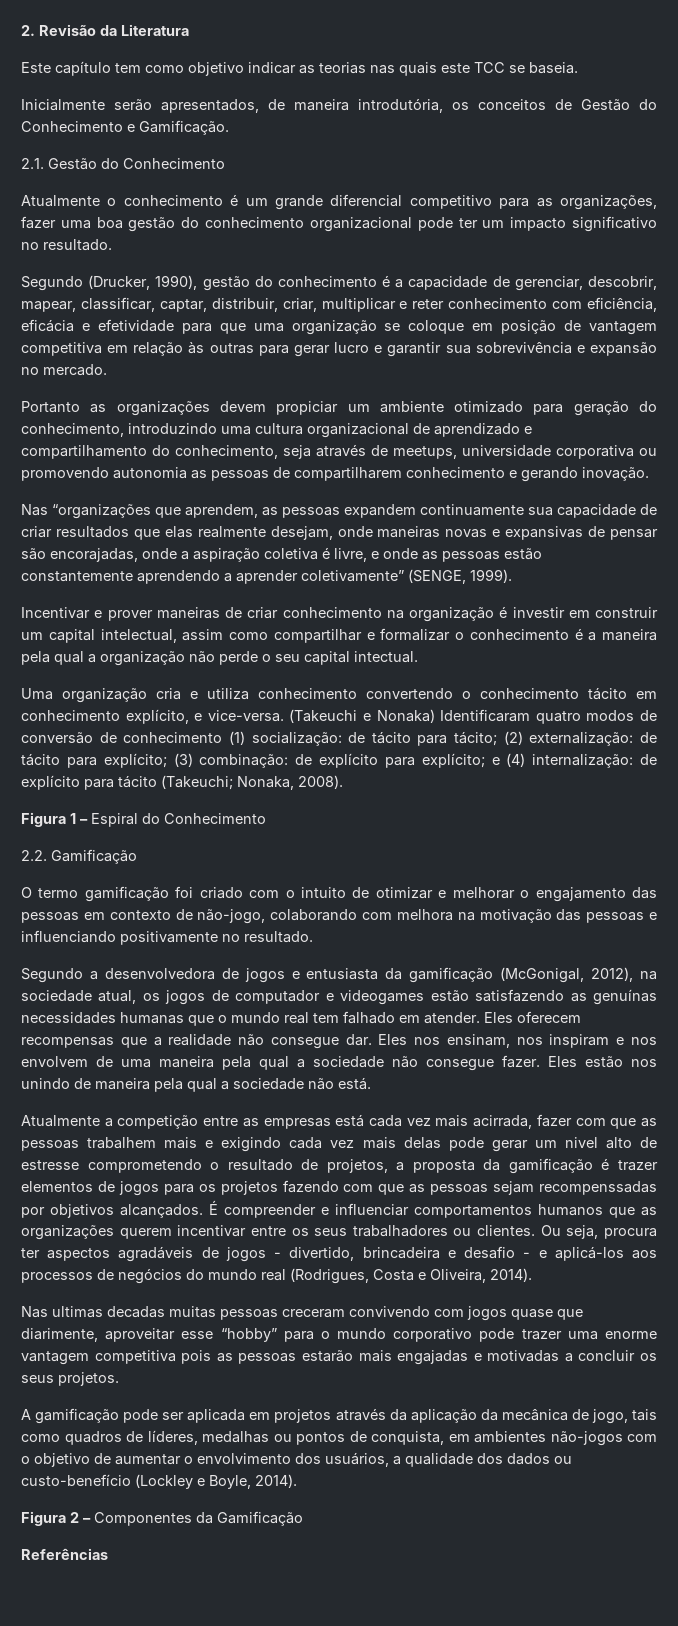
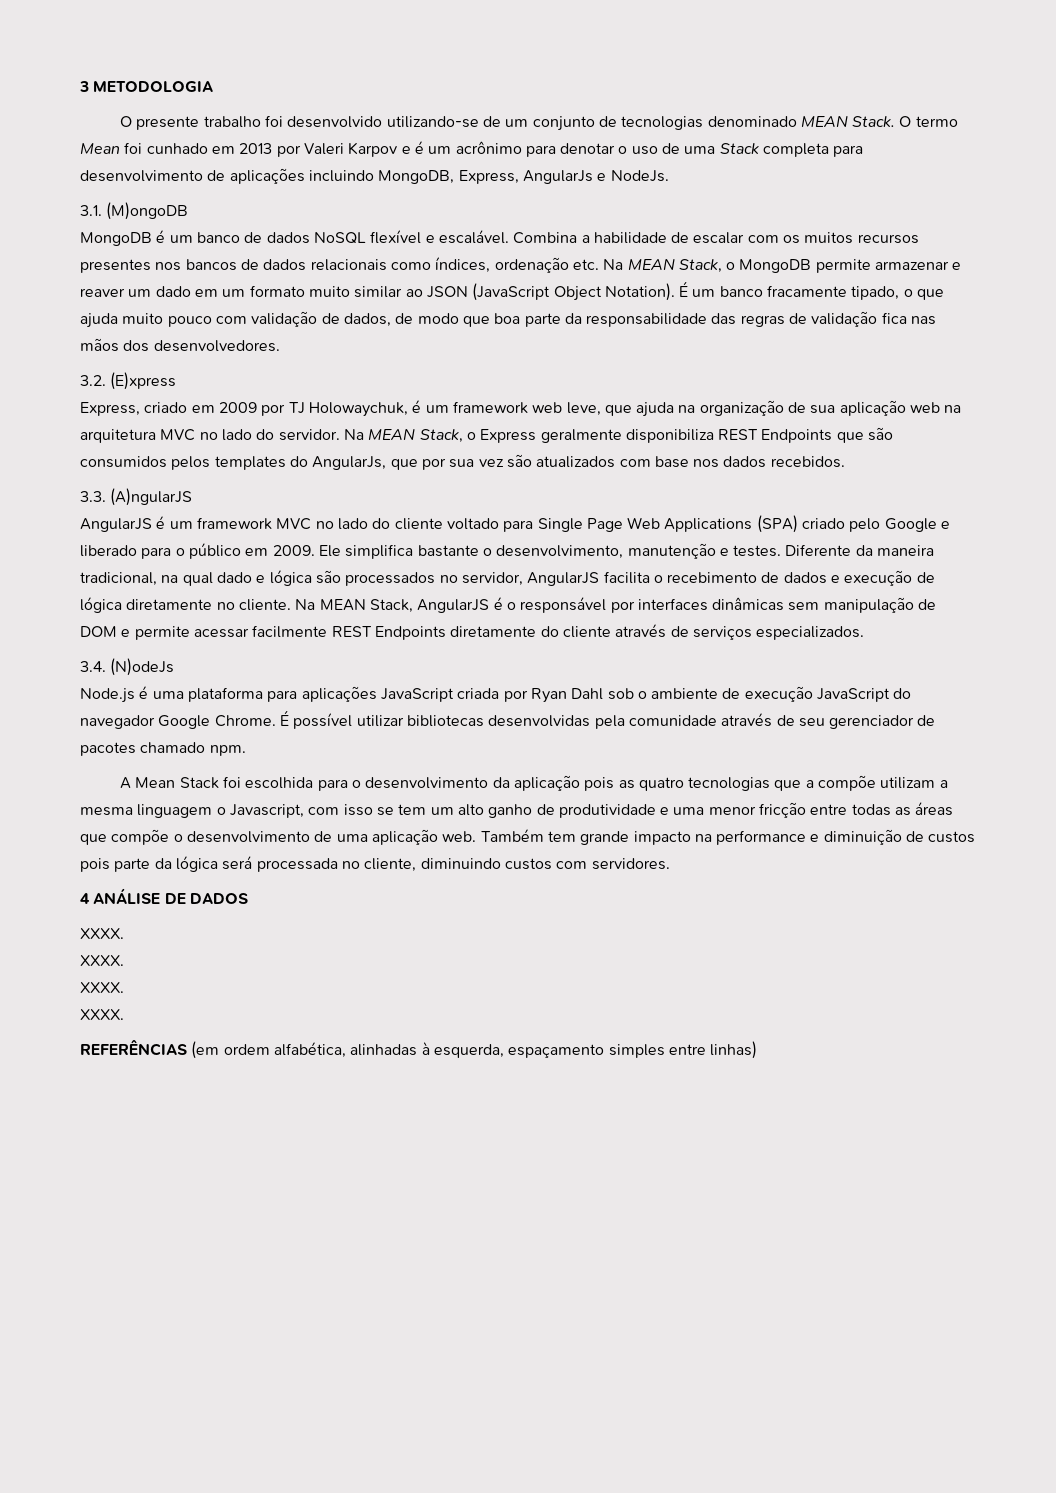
- 2. Revisão da Literatura
- Este capítulo tem como objetivo indicar as teorias nas quais este TCC se baseia.
- Inicialmente serão apresentados, de maneira introdutória, os conceitos de Gestão do Conhecimento e Gamificação.
- 2.1. Gestão do Conhecimento
- Atualmente o conhecimento é um grande diferencial competitivo para as organizações, fazer uma boa gestão do conhecimento organizacional pode ter um impacto significativo no resultado.
- Segundo (Drucker, 1990), gestão do conhecimento é a capacidade de gerenciar, descobrir, mapear, classificar, captar, distribuir, criar, multiplicar e reter conhecimento com eficiência, eficácia e efetividade para que uma organização se coloque em posição de vantagem competitiva em relação às outras para gerar lucro e garantir sua sobrevivência e expansão no mercado.
- Portanto as organizações devem propiciar um ambiente otimizado para geração do conhecimento, introduzindo uma cultura organizacional de aprendizado e compartilhamento do conhecimento, seja através de meetups, universidade corporativa ou promovendo autonomia as pessoas de compartilharem conhecimento e gerando inovação.
- Nas “organizações que aprendem, as pessoas expandem continuamente sua capacidade de criar resultados que elas realmente desejam, onde maneiras novas e expansivas de pensar são encorajadas, onde a aspiração coletiva é livre, e onde as pessoas estão constantemente aprendendo a aprender coletivamente” (SENGE, 1999).
- Incentivar e prover maneiras de criar conhecimento na organização é investir em construir um capital intelectual, assim como compartilhar e formalizar o conhecimento é a maneira pela qual a organização não perde o seu capital intectual.
- Uma organização cria e utiliza conhecimento convertendo o conhecimento tácito em conhecimento explícito, e vice-versa. (Takeuchi e Nonaka) Identificaram quatro modos de conversão de conhecimento (1) socialização: de tácito para tácito; (2) externalização: de tácito para explícito; (3) combinação: de explícito para explícito; e (4) internalização: de explícito para tácito (Takeuchi; Nonaka, 2008).
- Figura 1 – Espiral do Conhecimento
- 2.2. Gamificação
- O termo gamificação foi criado com o intuito de otimizar e melhorar o engajamento das pessoas em contexto de não-jogo, colaborando com melhora na motivação das pessoas e influenciando positivamente no resultado.
- Segundo a desenvolvedora de jogos e entusiasta da gamificação (McGonigal, 2012), na sociedade atual, os jogos de computador e videogames estão satisfazendo as genuínas necessidades humanas que o mundo real tem falhado em atender. Eles oferecem recompensas que a realidade não consegue dar. Eles nos ensinam, nos inspiram e nos envolvem de uma maneira pela qual a sociedade não consegue fazer. Eles estão nos unindo de maneira pela qual a sociedade não está.
- Atualmente a competição entre as empresas está cada vez mais acirrada, fazer com que as pessoas trabalhem mais e exigindo cada vez mais delas pode gerar um nivel alto de estresse comprometendo o resultado de projetos, a proposta da gamificação é trazer elementos de jogos para os projetos fazendo com que as pessoas sejam recompenssadas por objetivos alcançados. É compreender e influenciar comportamentos humanos que as organizações querem incentivar entre os seus trabalhadores ou clientes. Ou seja, procura ter aspectos agradáveis de jogos - divertido, brincadeira e desafio - e aplicá-los aos processos de negócios do mundo real (Rodrigues, Costa e Oliveira, 2014).
- Nas ultimas decadas muitas pessoas creceram convivendo com jogos quase que diarimente, aproveitar esse “hobby” para o mundo corporativo pode trazer uma enorme vantagem competitiva pois as pessoas estarão mais engajadas e motivadas a concluir os seus projetos.
- A gamificação pode ser aplicada em projetos através da aplicação da mecânica de jogo, tais como quadros de líderes, medalhas ou pontos de conquista, em ambientes não-jogos com o objetivo de aumentar o envolvimento dos usuários, a qualidade dos dados ou custo-benefício (Lockley e Boyle, 2014).
- Figura 2 – Componentes da Gamificação
- Referências
+ 3 METODOLOGIA
+ O presente trabalho foi desenvolvido utilizando-se de um conjunto de tecnologias denominado MEAN Stack. O termo Mean foi cunhado em 2013 por Valeri Karpov e é um acrônimo para denotar o uso de uma Stack completa para desenvolvimento de aplicações incluindo MongoDB, Express, AngularJs e NodeJs.
+ 3.1. (M)ongoDB
+ MongoDB é um banco de dados NoSQL flexível e escalável. Combina a habilidade de escalar com os muitos recursos presentes nos bancos de dados relacionais como índices, ordenação etc. Na MEAN Stack, o MongoDB permite armazenar e reaver um dado em um formato muito similar ao JSON (JavaScript Object Notation). É um banco fracamente tipado, o que ajuda muito pouco com validação de dados, de modo que boa parte da responsabilidade das regras de validação fica nas mãos dos desenvolvedores.
+ 3.2. (E)xpress
+ Express, criado em 2009 por TJ Holowaychuk, é um framework web leve, que ajuda na organização de sua aplicação web na arquitetura MVC no lado do servidor. Na MEAN Stack, o Express geralmente disponibiliza REST Endpoints que são consumidos pelos templates do AngularJs, que por sua vez são atualizados com base nos dados recebidos.
+ 3.3. (A)ngularJS
+ AngularJS é um framework MVC no lado do cliente voltado para Single Page Web Applications (SPA) criado pelo Google e liberado para o público em 2009. Ele simplifica bastante o desenvolvimento, manutenção e testes. Diferente da maneira tradicional, na qual dado e lógica são processados no servidor, AngularJS facilita o recebimento de dados e execução de lógica diretamente no cliente. Na MEAN Stack, AngularJS é o responsável por interfaces dinâmicas sem manipulação de DOM e permite acessar facilmente REST Endpoints diretamente do cliente através de serviços especializados.
+ 3.4. (N)odeJs
+ Node.js é uma plataforma para aplicações JavaScript criada por Ryan Dahl sob o ambiente de execução JavaScript do navegador Google Chrome. É possível utilizar bibliotecas desenvolvidas pela comunidade através de seu gerenciador de pacotes chamado npm.
+ A Mean Stack foi escolhida para o desenvolvimento da aplicação pois as quatro tecnologias que a compõe utilizam a mesma linguagem o Javascript, com isso se tem um alto ganho de produtividade e uma menor fricção entre todas as áreas que compõe o desenvolvimento de uma aplicação web. Também tem grande impacto na performance e diminuição de custos pois parte da lógica será processada no cliente, diminuindo custos com servidores.
+ 4 ANÁLISE DE DADOS
+ XXXX.
+ XXXX.
+ XXXX.
+ XXXX.
+ REFERÊNCIAS (em ordem alfabética, alinhadas à esquerda, espaçamento simples entre linhas)

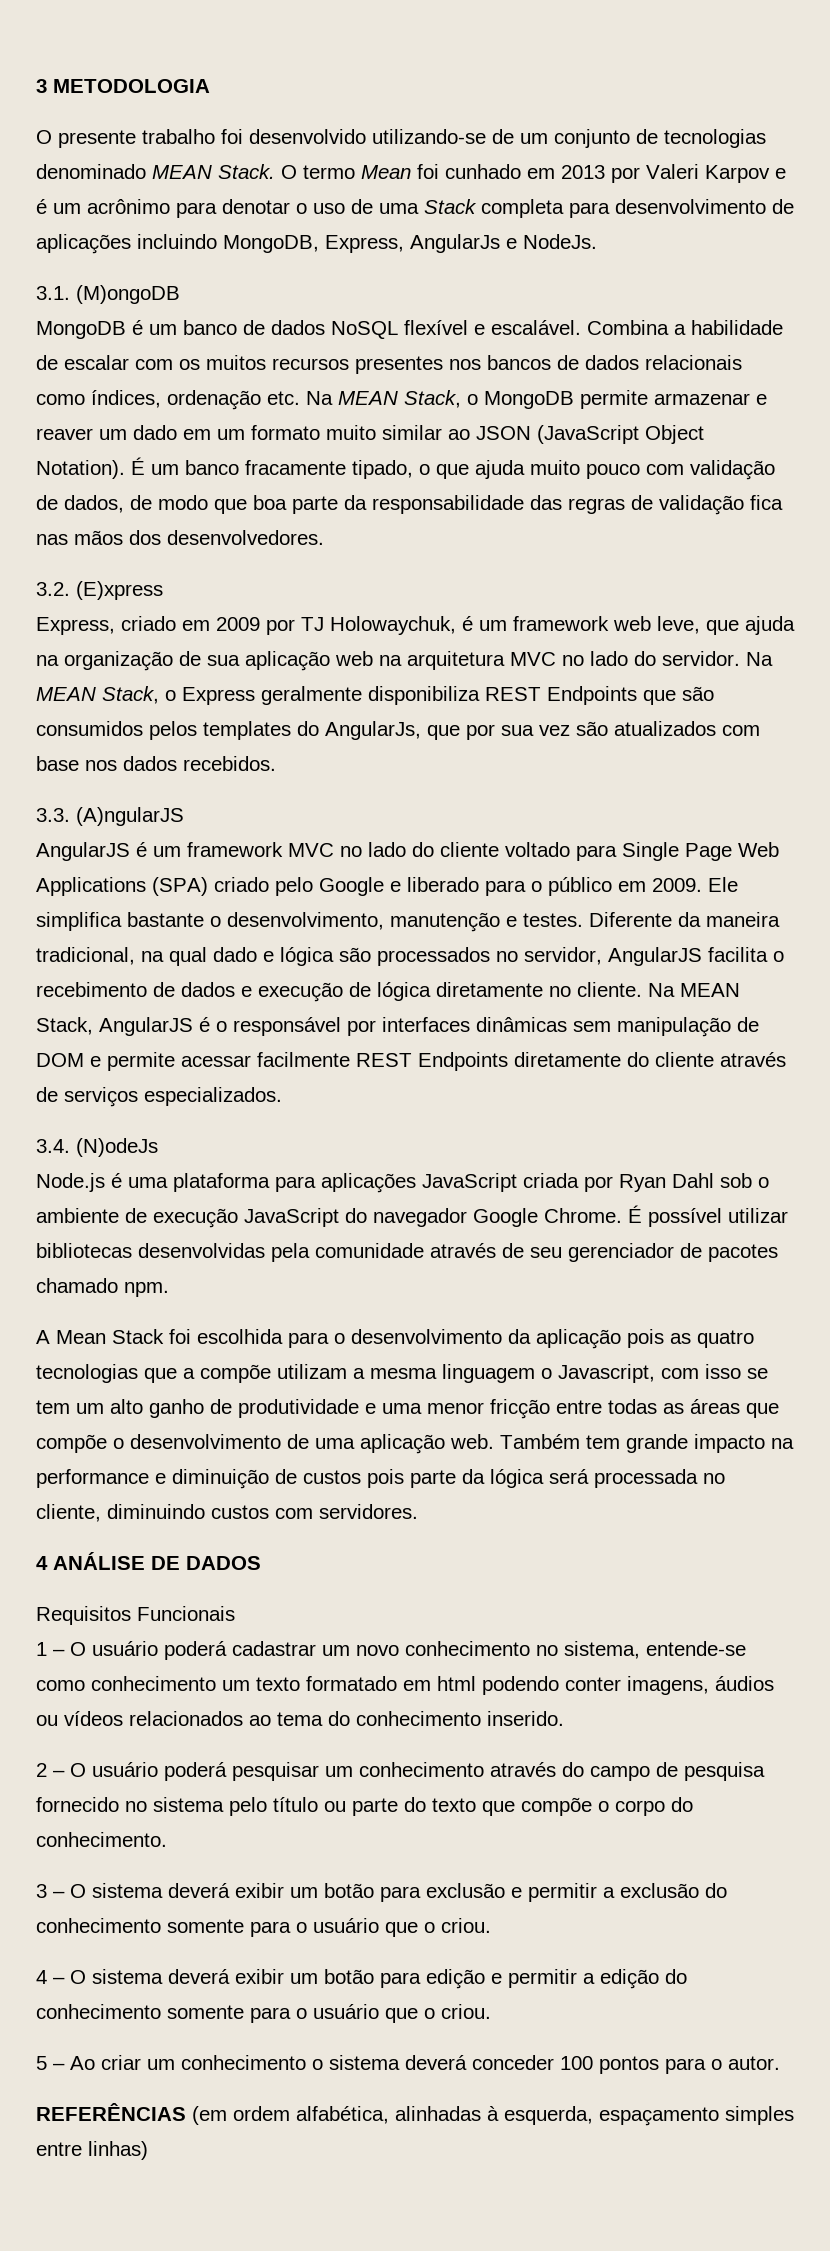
  4 ANÁLISE DE DADOS
- XXXX.
- XXXX.
- XXXX.
- XXXX.
+ Requisitos Funcionais
+ 1 – O usuário poderá cadastrar um novo conhecimento no sistema, entende-se como conhecimento um texto formatado em html podendo conter imagens, áudios ou vídeos relacionados ao tema do conhecimento inserido.
+ 2 – O usuário poderá pesquisar um conhecimento através do campo de pesquisa fornecido no sistema pelo título ou parte do texto que compõe o corpo do conhecimento.
+ 3 – O sistema deverá exibir um botão para exclusão e permitir a exclusão do conhecimento somente para o usuário que o criou.
+ 4 – O sistema deverá exibir um botão para edição e permitir a edição do conhecimento somente para o usuário que o criou.
+ 5 – Ao criar um conhecimento o sistema deverá conceder 100 pontos para o autor.

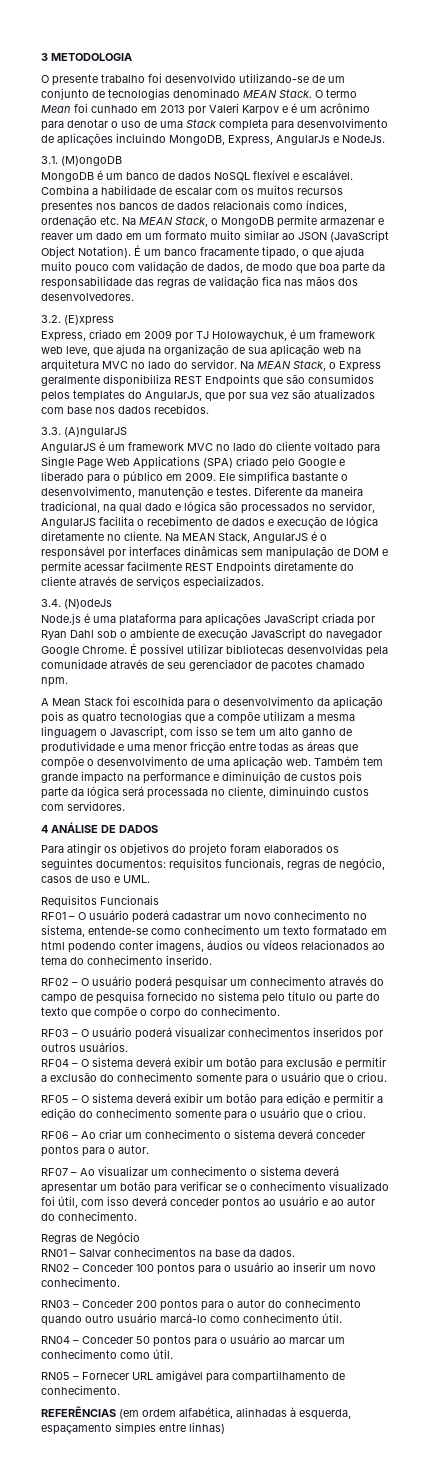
+ Para atingir os objetivos do projeto foram elaborados os seguintes documentos: requisitos funcionais, regras de negócio, casos de uso e UML.
- 1 – O usuário poderá cadastrar um novo conhecimento no sistema, entende-se como conhecimento um texto formatado em html podendo conter imagens, áudios ou vídeos relacionados ao tema do conhecimento inserido.
+ RF01 – O usuário poderá cadastrar um novo conhecimento no sistema, entende-se como conhecimento um texto formatado em html podendo conter imagens, áudios ou vídeos relacionados ao tema do conhecimento inserido.
- 2 – O usuário poderá pesquisar um conhecimento através do campo de pesquisa fornecido no sistema pelo título ou parte do texto que compõe o corpo do conhecimento.
+ RF02 – O usuário poderá pesquisar um conhecimento através do campo de pesquisa fornecido no sistema pelo título ou parte do texto que compõe o corpo do conhecimento.
- 3 – O sistema deverá exibir um botão para exclusão e permitir a exclusão do conhecimento somente para o usuário que o criou.
+ RF03 – O usuário poderá visualizar conhecimentos inseridos por outros usuários.
+ RF04 – O sistema deverá exibir um botão para exclusão e permitir a exclusão do conhecimento somente para o usuário que o criou.
- 4 – O sistema deverá exibir um botão para edição e permitir a edição do conhecimento somente para o usuário que o criou.
+ RF05 – O sistema deverá exibir um botão para edição e permitir a edição do conhecimento somente para o usuário que o criou.
- 5 – Ao criar um conhecimento o sistema deverá conceder 100 pontos para o autor.
+ RF06 – Ao criar um conhecimento o sistema deverá conceder pontos para o autor.
+ RF07 – Ao visualizar um conhecimento o sistema deverá apresentar um botão para verificar se o conhecimento visualizado foi útil, com isso deverá conceder pontos ao usuário e ao autor do conhecimento.
+ Regras de Negócio
+ RN01 – Salvar conhecimentos na base da dados.
+ RN02 – Conceder 100 pontos para o usuário ao inserir um novo conhecimento.
+ RN03 – Conceder 200 pontos para o autor do conhecimento quando outro usuário marcá-lo como conhecimento útil.
+ RN04 – Conceder 50 pontos para o usuário ao marcar um conhecimento como útil.
+ RN05 – Fornecer URL amigável para compartilhamento de conhecimento.

